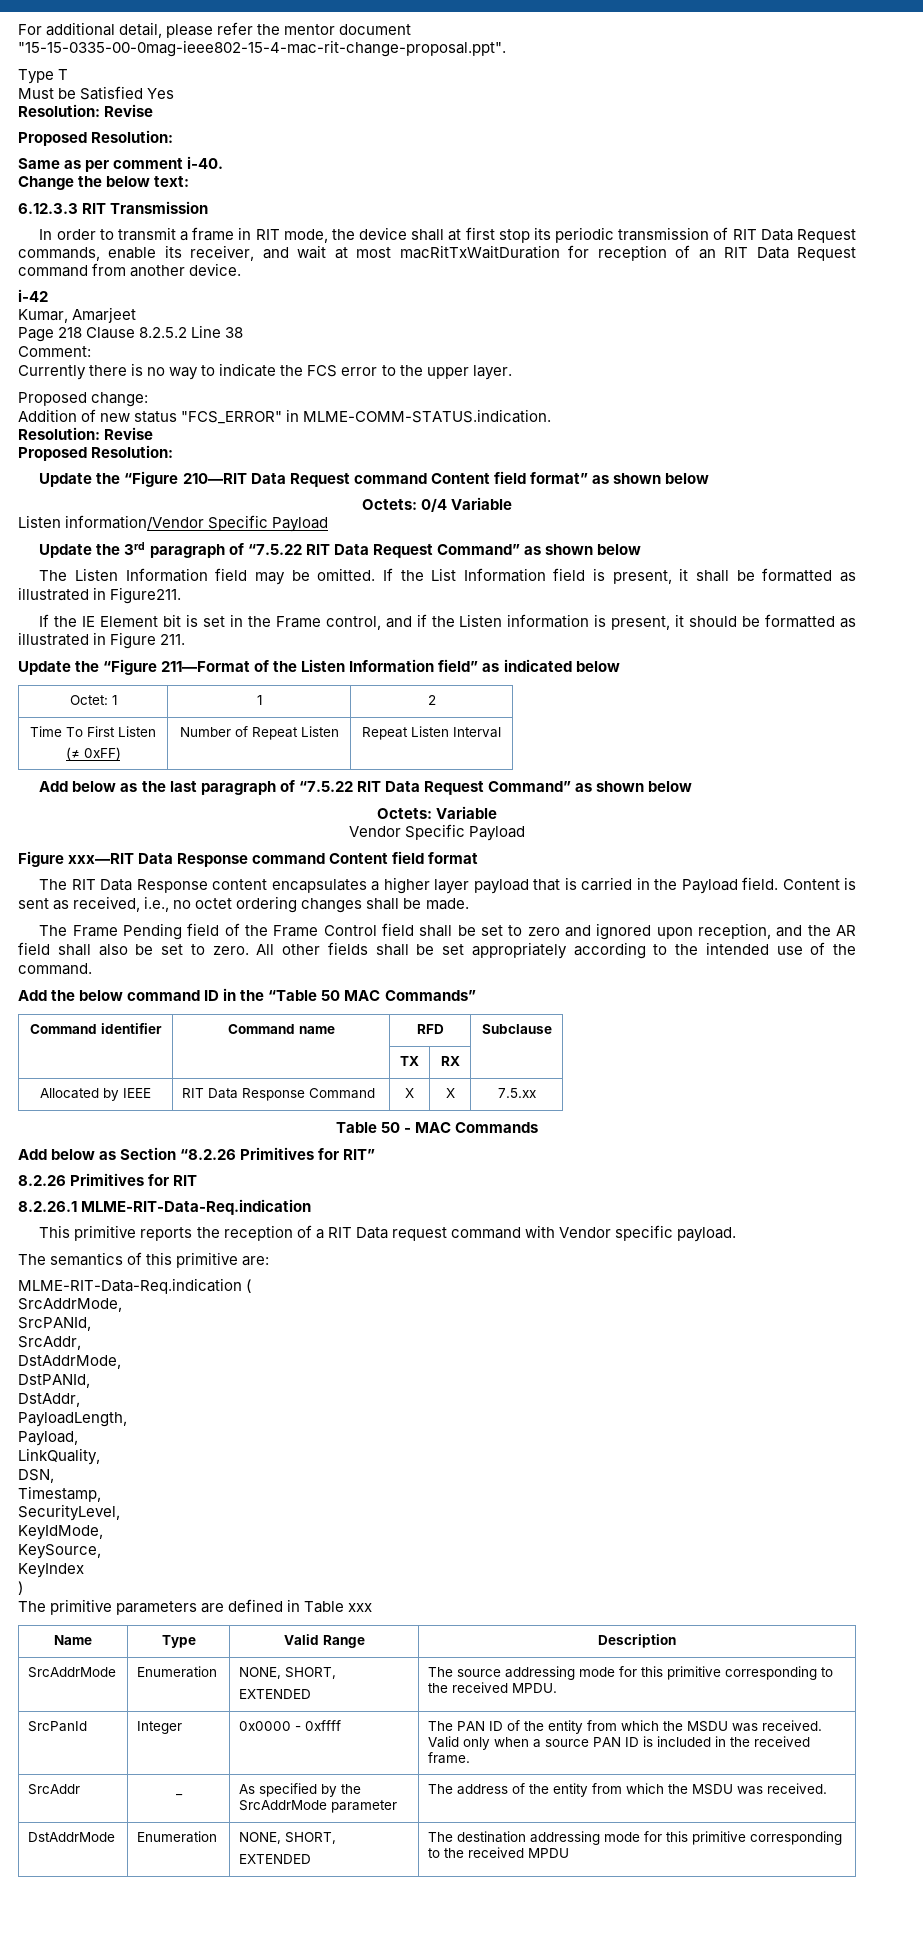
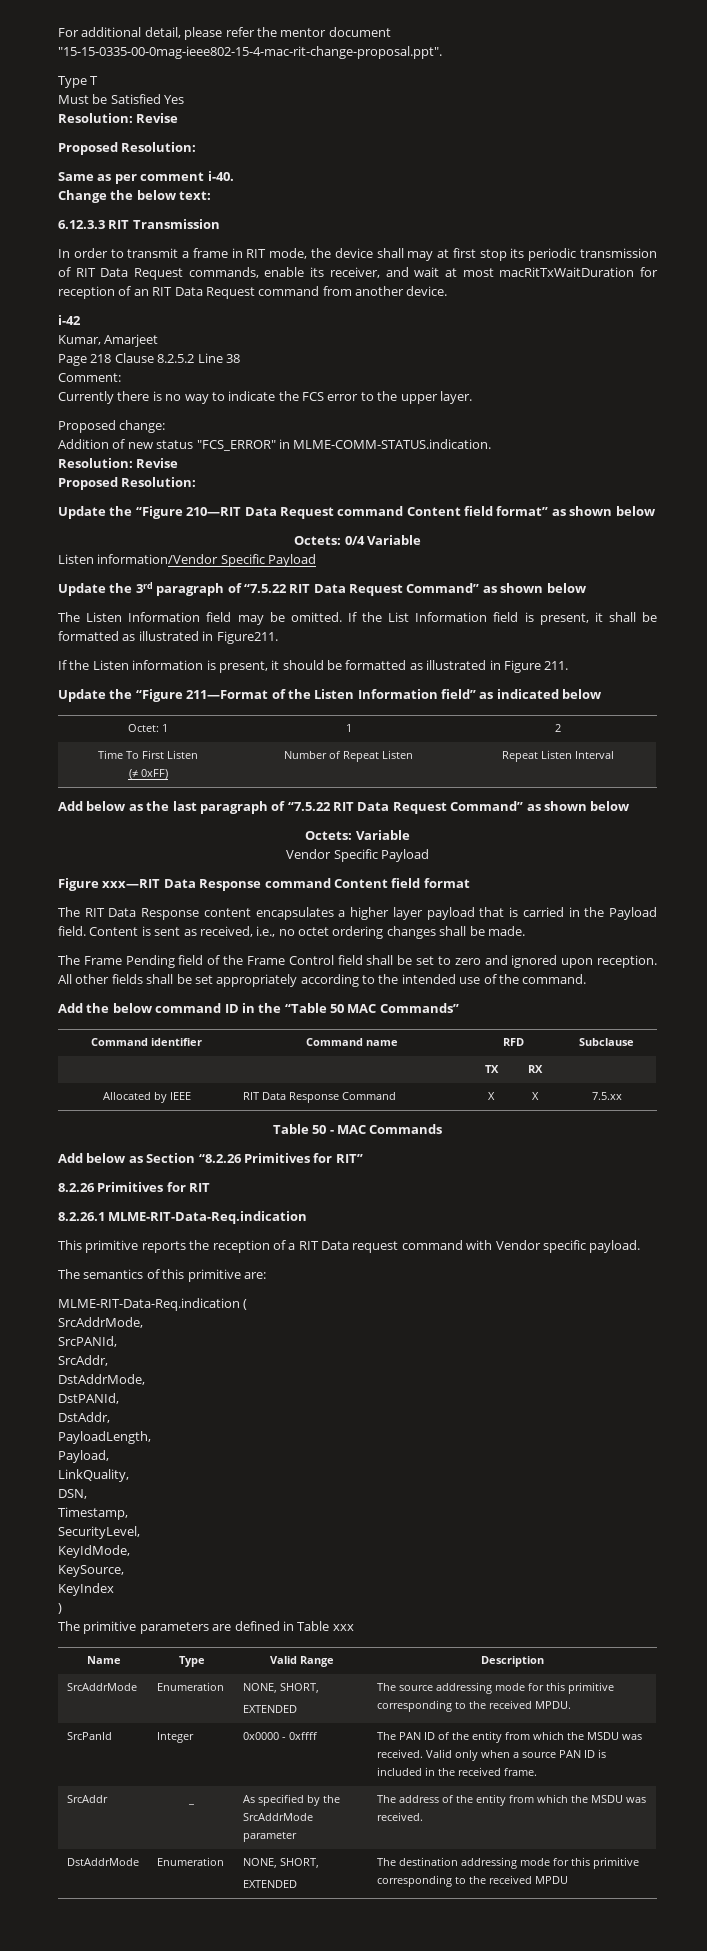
- In order to transmit a frame in RIT mode, the device shall at first stop its periodic transmission of RIT Data Request commands, enable its receiver, and wait at most macRitTxWaitDuration for reception of an RIT Data Request command from another device.
+ In order to transmit a frame in RIT mode, the device shall may at first stop its periodic transmission of RIT Data Request commands, enable its receiver, and wait at most macRitTxWaitDuration for reception of an RIT Data Request command from another device.
- If the IE Element bit is set in the Frame control, and if the Listen information is present, it should be formatted as illustrated in Figure 211.
+ If the Listen information is present, it should be formatted as illustrated in Figure 211.
- The Frame Pending field of the Frame Control field shall be set to zero and ignored upon reception, and the AR field shall also be set to zero.
+ The Frame Pending field of the Frame Control field shall be set to zero and ignored upon reception.

